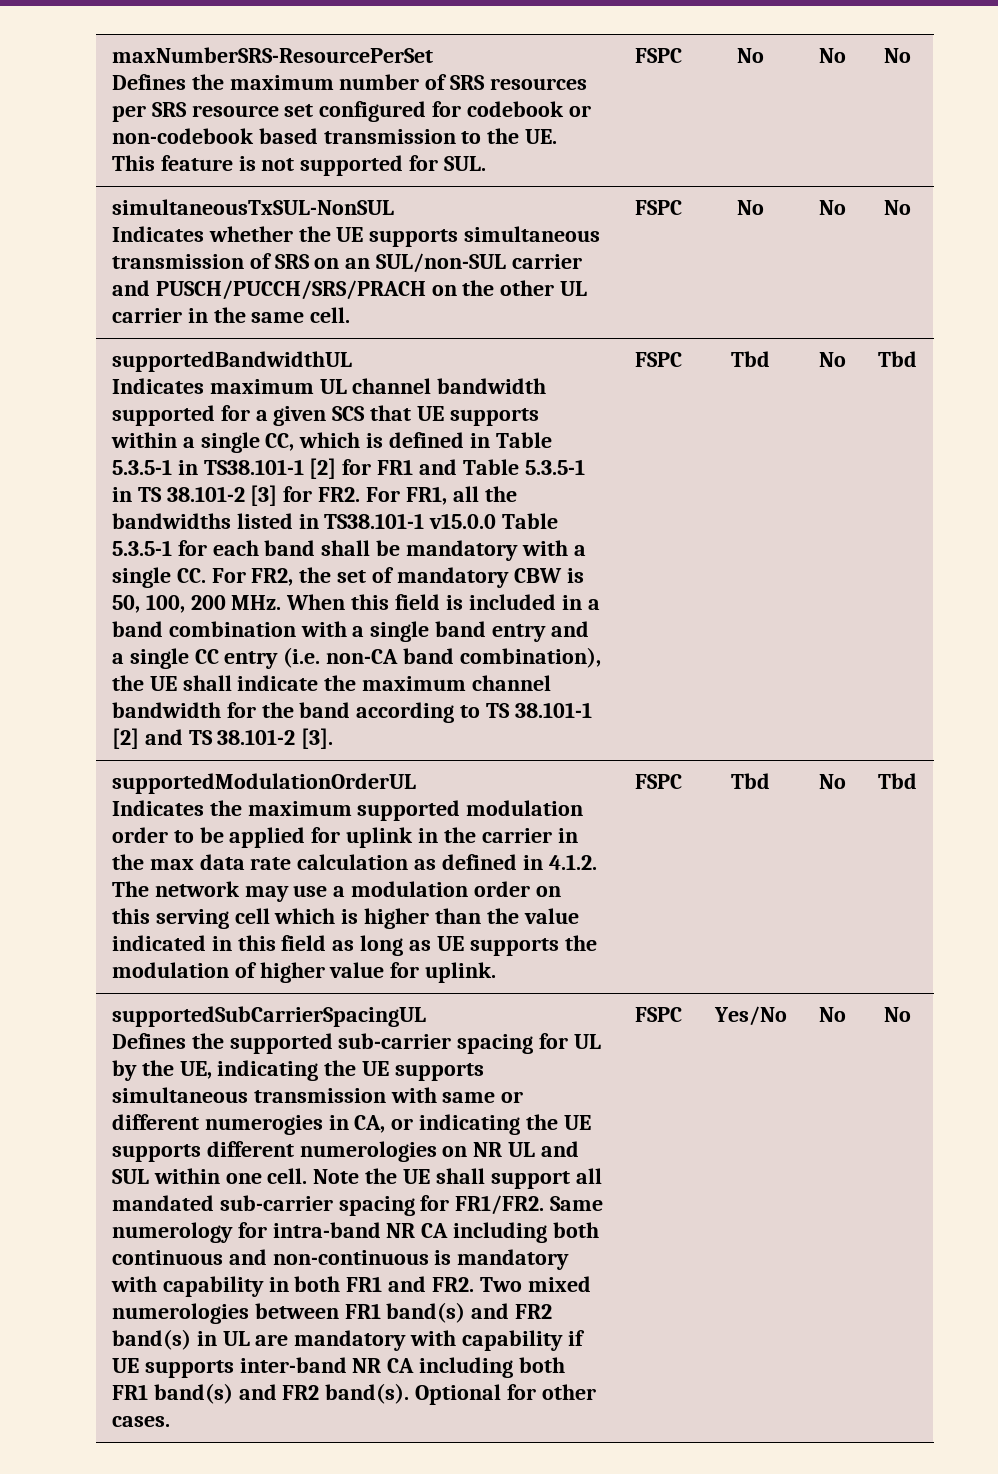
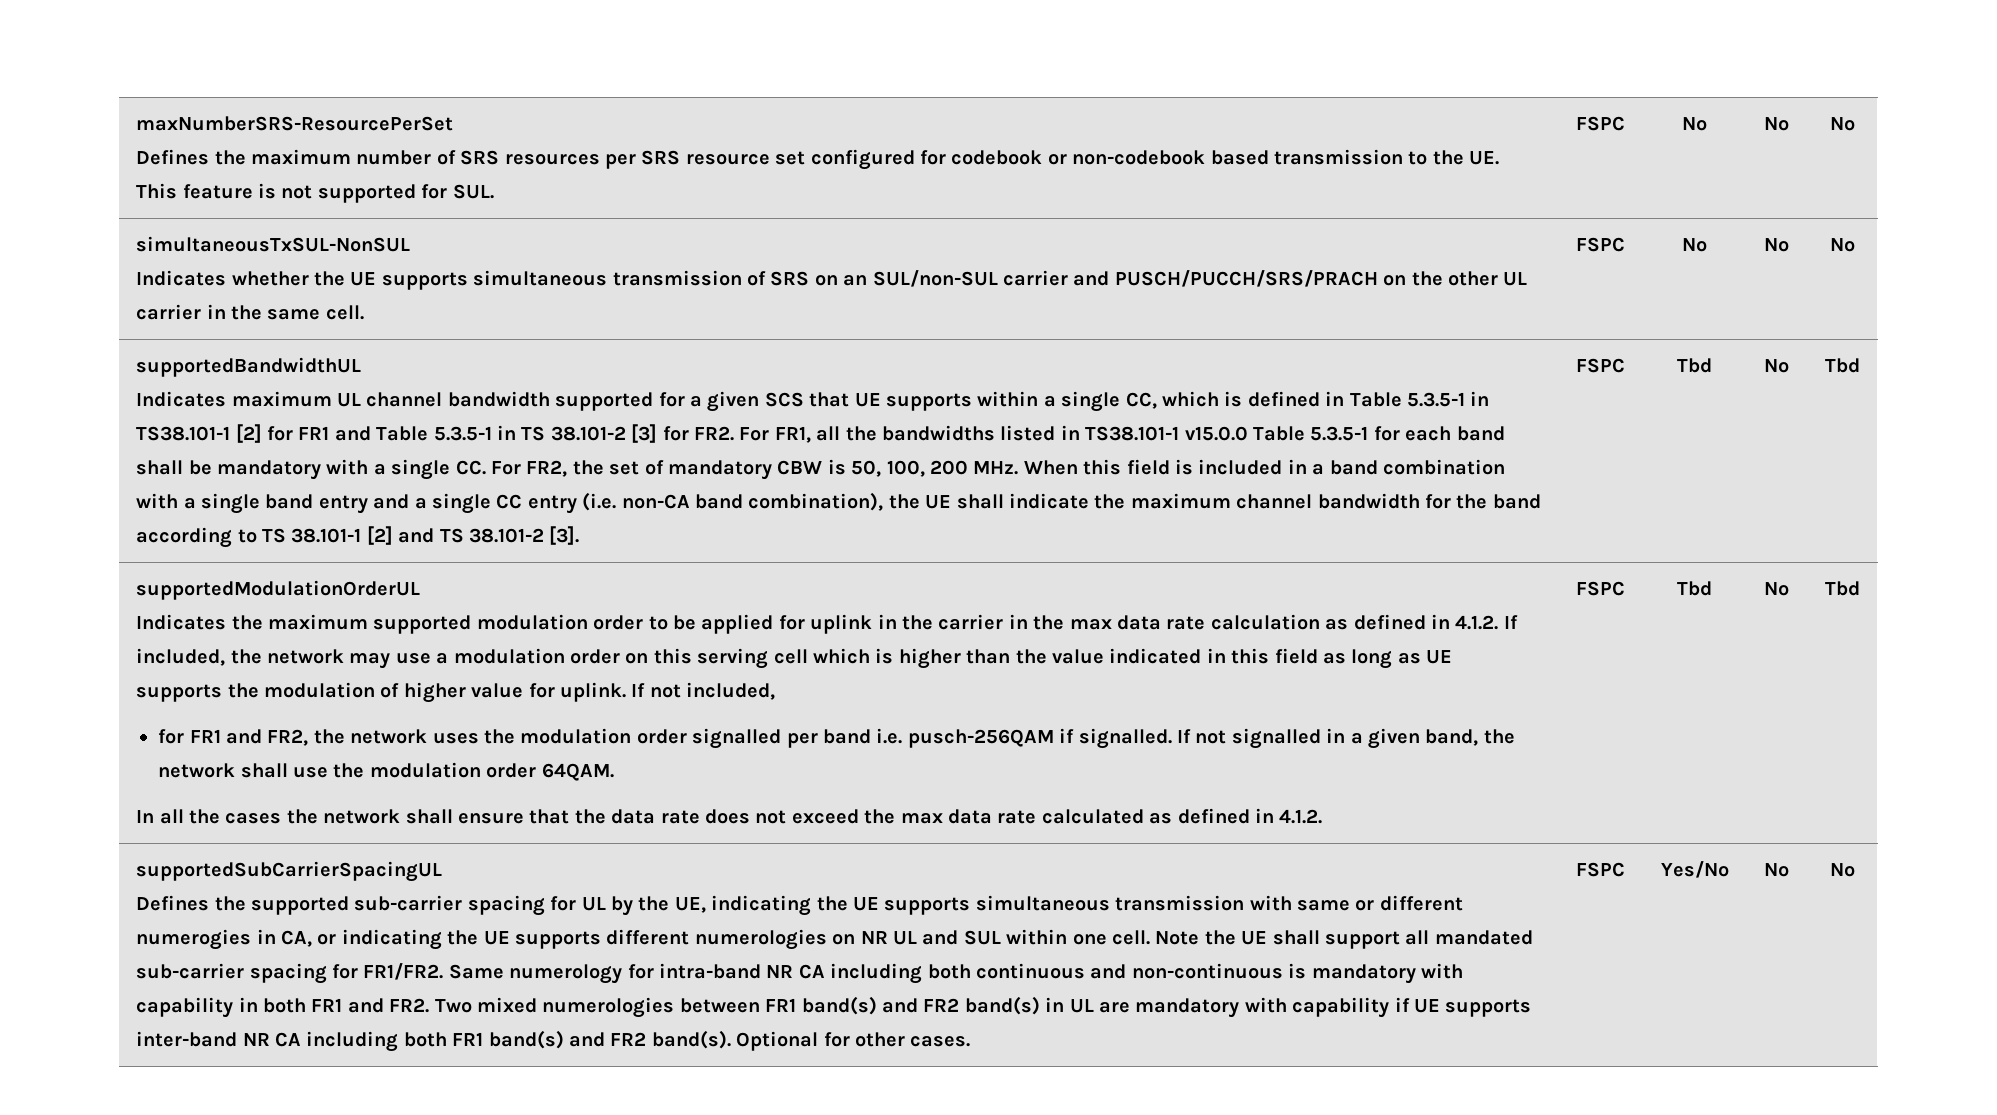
- Indicates the maximum supported modulation order to be applied for uplink in the carrier in the max data rate calculation as defined in 4.1.2. The network may use a modulation order on this serving cell which is higher than the value indicated in this field as long as UE supports the modulation of higher value for uplink.
+ Indicates the maximum supported modulation order to be applied for uplink in the carrier in the max data rate calculation as defined in 4.1.2. If included, the network may use a modulation order on this serving cell which is higher than the value indicated in this field as long as UE supports the modulation of higher value for uplink. If not included,
+ for FR1 and FR2, the network uses the modulation order signalled per band i.e. pusch-256QAM if signalled. If not signalled in a given band, the network shall use the modulation order 64QAM.
+ In all the cases the network shall ensure that the data rate does not exceed the max data rate calculated as defined in 4.1.2.

